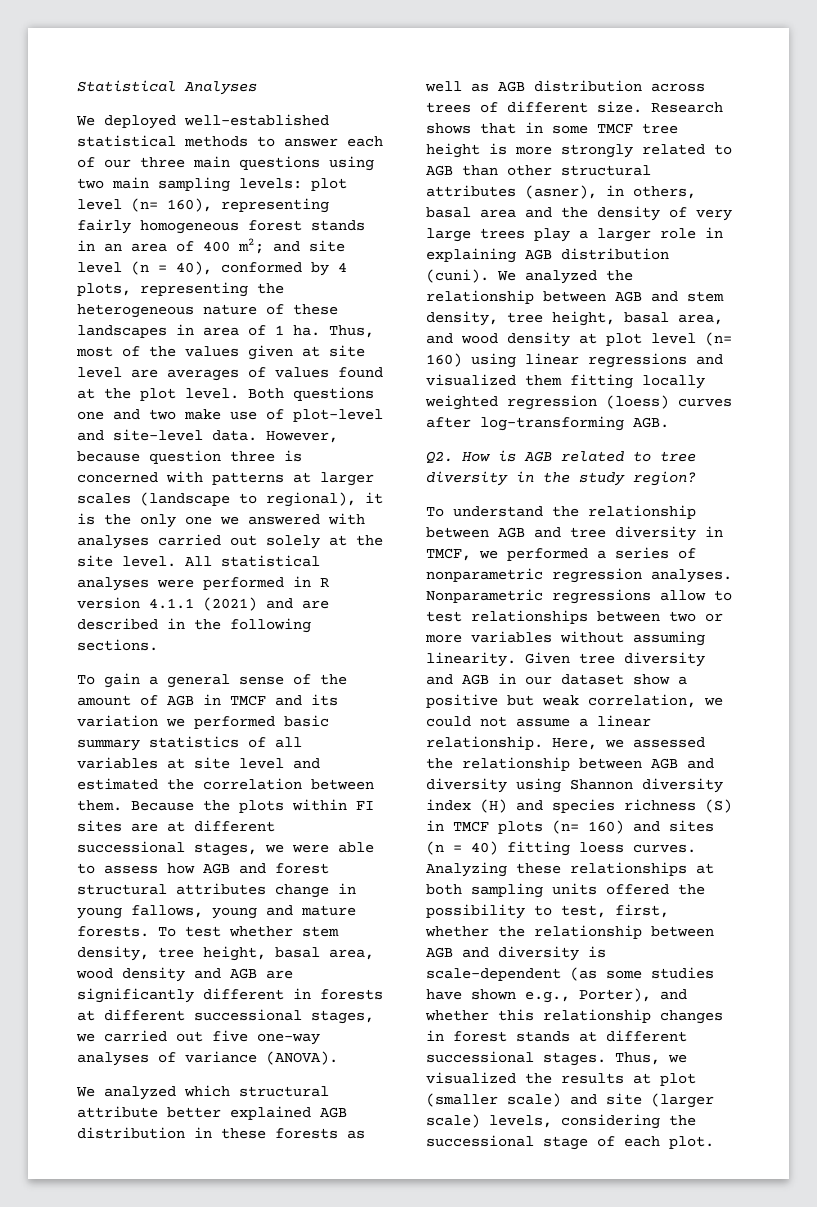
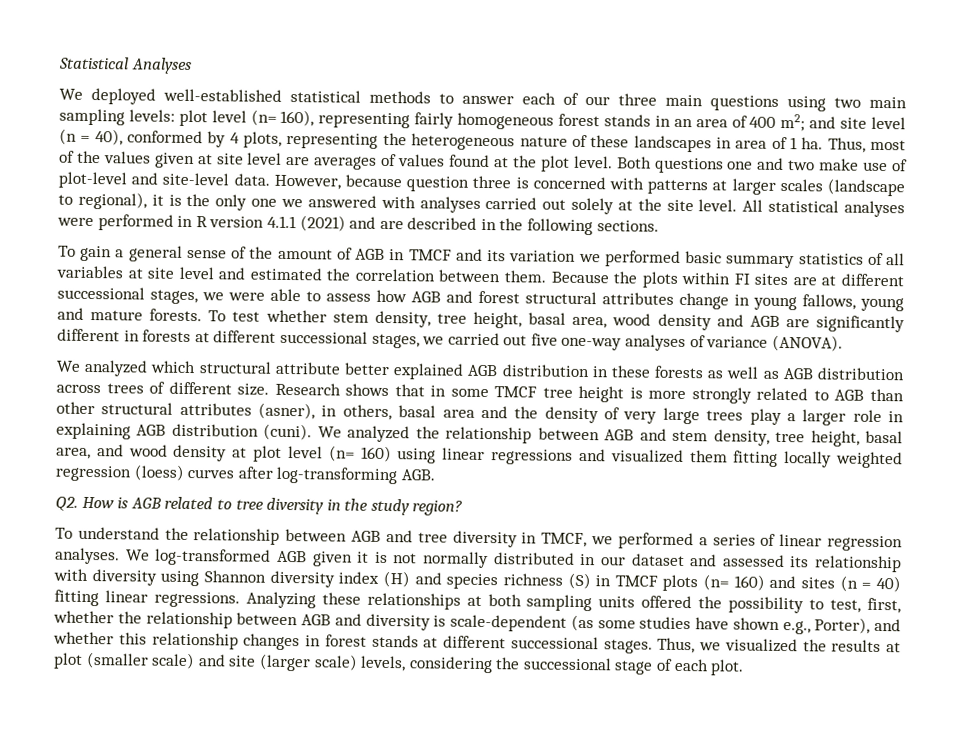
- To understand the relationship between AGB and tree diversity in TMCF, we performed a series of nonparametric regression analyses.
+ To understand the relationship between AGB and tree diversity in TMCF, we performed a series of linear regression analyses.
- Nonparametric regressions allow to test relationships between two or more variables without assuming linearity. Given tree diversity and AGB in our dataset show a positive but weak correlation, we could not assume a linear relationship. Here, we assessed the relationship between AGB and diversity using Shannon diversity index (H) and species richness (S) in TMCF plots (n= 160) and sites (n = 40) fitting loess curves.
+ We log-transformed AGB given it is not normally distributed in our dataset and assessed its relationship with diversity using Shannon diversity index (H) and species richness (S) in TMCF plots (n= 160) and sites (n = 40) fitting linear regressions.

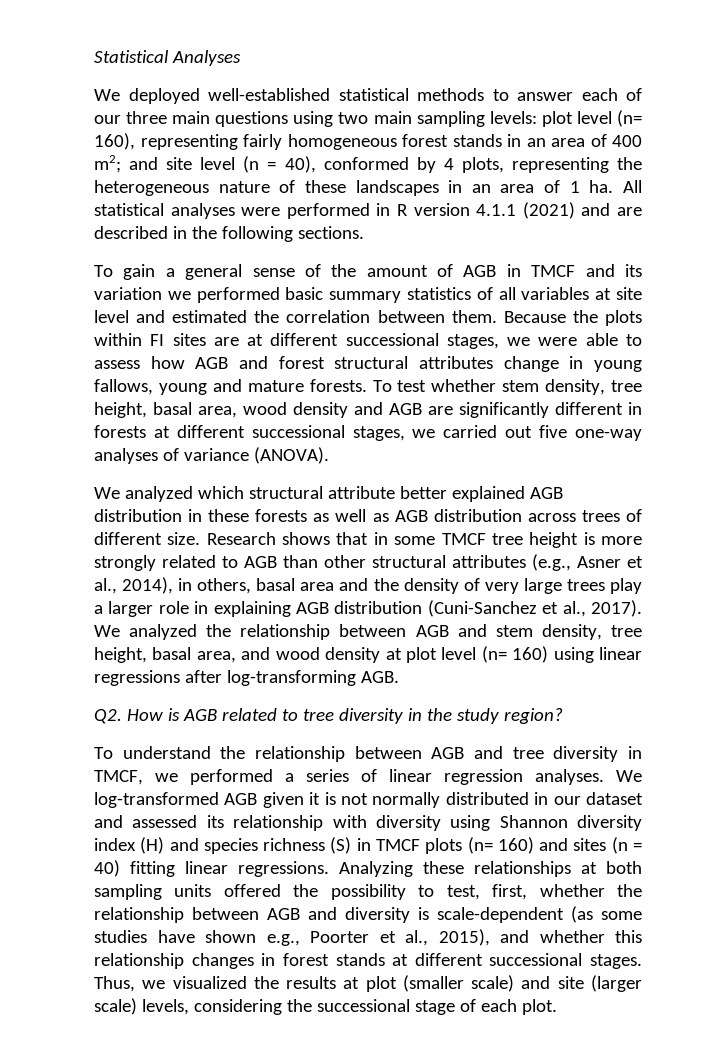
- We deployed well-established statistical methods to answer each of our three main questions using two main sampling levels: plot level (n= 160), representing fairly homogeneous forest stands in an area of 400 m2; and site level (n = 40), conformed by 4 plots, representing the heterogeneous nature of these landscapes in area of 1 ha.
+ We deployed well-established statistical methods to answer each of our three main questions using two main sampling levels: plot level (n= 160), representing fairly homogeneous forest stands in an area of 400 m2; and site level (n = 40), conformed by 4 plots, representing the heterogeneous nature of these landscapes in an area of 1 ha.
- Thus, most of the values given at site level are averages of values found at the plot level. Both questions one and two make use of plot-level and site-level data. However, because question three is concerned with patterns at larger scales (landscape to regional), it is the only one we answered with analyses carried out solely at the site level.
- Research shows that in some TMCF tree height is more strongly related to AGB than other structural attributes (asner), in others, basal area and the density of very large trees play a larger role in explaining AGB distribution (cuni).
+ Research shows that in some TMCF tree height is more strongly related to AGB than other structural attributes (e.g., Asner et al., 2014), in others, basal area and the density of very large trees play a larger role in explaining AGB distribution (Cuni-Sanchez et al., 2017).
- We analyzed the relationship between AGB and stem density, tree height, basal area, and wood density at plot level (n= 160) using linear regressions and visualized them fitting locally weighted regression (loess) curves after log-transforming AGB.
+ We analyzed the relationship between AGB and stem density, tree height, basal area, and wood density at plot level (n= 160) using linear regressions after log-transforming AGB.
- Analyzing these relationships at both sampling units offered the possibility to test, first, whether the relationship between AGB and diversity is scale-dependent (as some studies have shown e.g., Porter), and whether this relationship changes in forest stands at different successional stages.
+ Analyzing these relationships at both sampling units offered the possibility to test, first, whether the relationship between AGB and diversity is scale-dependent (as some studies have shown e.g., Poorter et al., 2015), and whether this relationship changes in forest stands at different successional stages.

